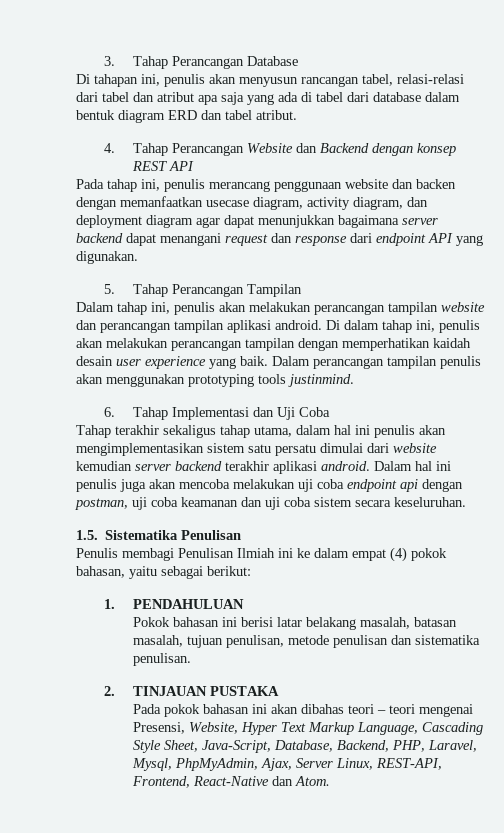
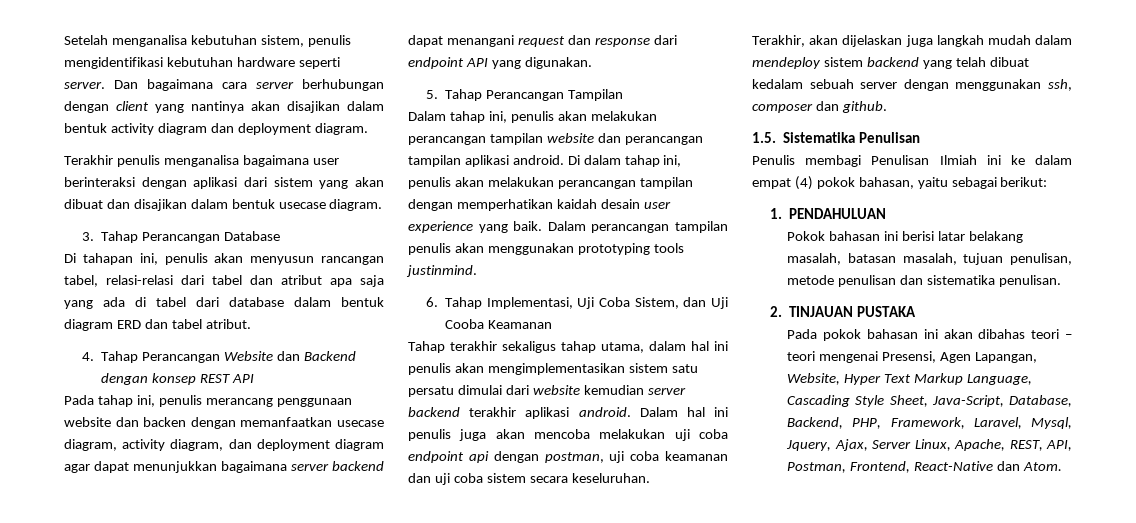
+ Setelah menganalisa kebutuhan sistem, penulis mengidentifikasi kebutuhan hardware seperti server. Dan bagaimana cara server berhubungan dengan client yang nantinya akan disajikan dalam bentuk activity diagram dan deployment diagram.
+ Terakhir penulis menganalisa bagaimana user berinteraksi dengan aplikasi dari sistem yang akan dibuat dan disajikan dalam bentuk usecase diagram.
- 6. Tahap Implementasi dan Uji Coba
+ 6. Tahap Implementasi, Uji Coba Sistem, dan Uji Cooba Keamanan
+ Terakhir, akan dijelaskan juga langkah mudah dalam mendeploy sistem backend yang telah dibuat kedalam sebuah server dengan menggunakan ssh, composer dan github.
- Pada pokok bahasan ini akan dibahas teori – teori mengenai Presensi, Website, Hyper Text Markup Language, Cascading Style Sheet, Java-Script, Database, Backend, PHP, Laravel, Mysql, PhpMyAdmin, Ajax, Server Linux, REST-API, Frontend, React-Native dan Atom.
+ Pada pokok bahasan ini akan dibahas teori – teori mengenai Presensi, Agen Lapangan, Website, Hyper Text Markup Language, Cascading Style Sheet, Java-Script, Database, Backend, PHP, Framework, Laravel, Mysql, Jquery, Ajax, Server Linux, Apache, REST, API, Postman, Frontend, React-Native dan Atom.

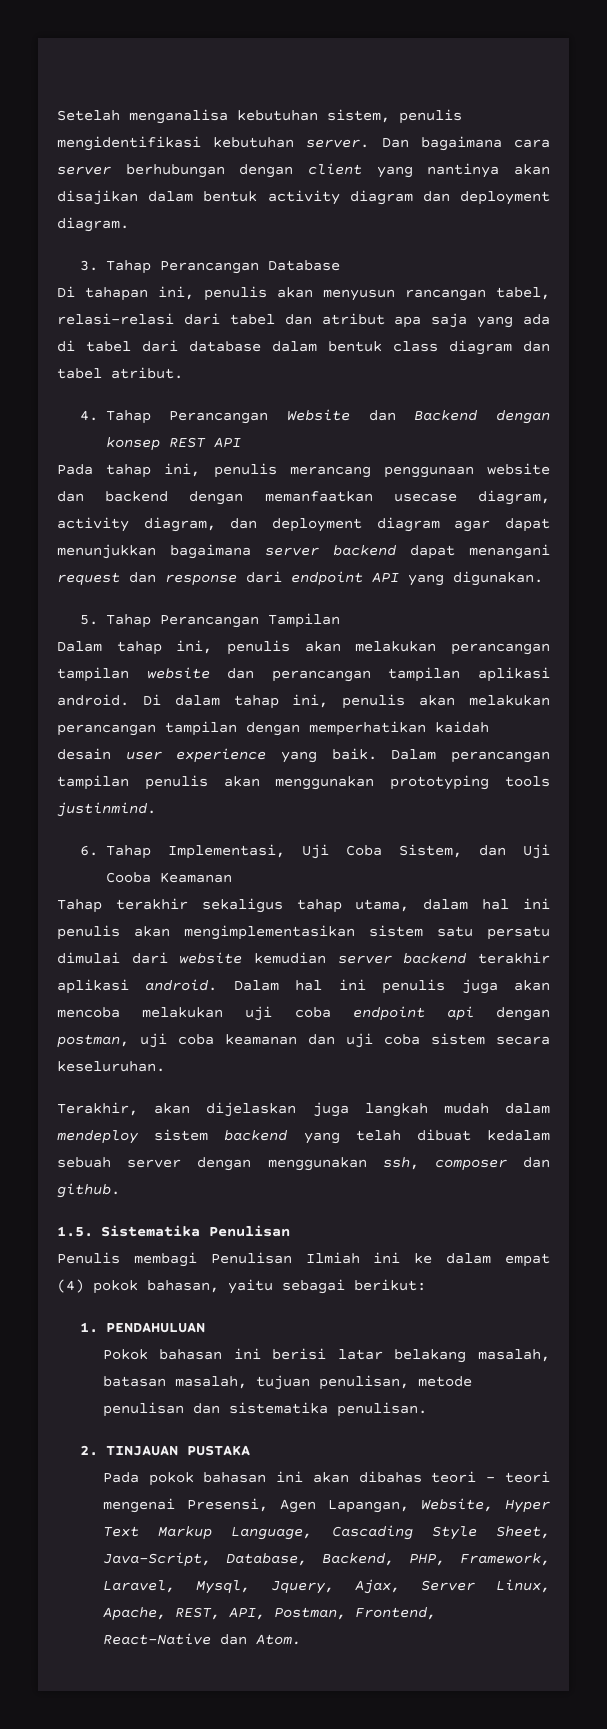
- Setelah menganalisa kebutuhan sistem, penulis mengidentifikasi kebutuhan hardware seperti server.
+ Setelah menganalisa kebutuhan sistem, penulis mengidentifikasi kebutuhan server.
- Terakhir penulis menganalisa bagaimana user berinteraksi dengan aplikasi dari sistem yang akan dibuat dan disajikan dalam bentuk usecase diagram.
- Di tahapan ini, penulis akan menyusun rancangan tabel, relasi-relasi dari tabel dan atribut apa saja yang ada di tabel dari database dalam bentuk diagram ERD dan tabel atribut.
+ Di tahapan ini, penulis akan menyusun rancangan tabel, relasi-relasi dari tabel dan atribut apa saja yang ada di tabel dari database dalam bentuk class diagram dan tabel atribut.
- Pada tahap ini, penulis merancang penggunaan website dan backen dengan memanfaatkan usecase diagram, activity diagram, dan deployment diagram agar dapat menunjukkan bagaimana server backend dapat menangani request dan response dari endpoint API yang digunakan.
+ Pada tahap ini, penulis merancang penggunaan website dan backend dengan memanfaatkan usecase diagram, activity diagram, dan deployment diagram agar dapat menunjukkan bagaimana server backend dapat menangani request dan response dari endpoint API yang digunakan.

